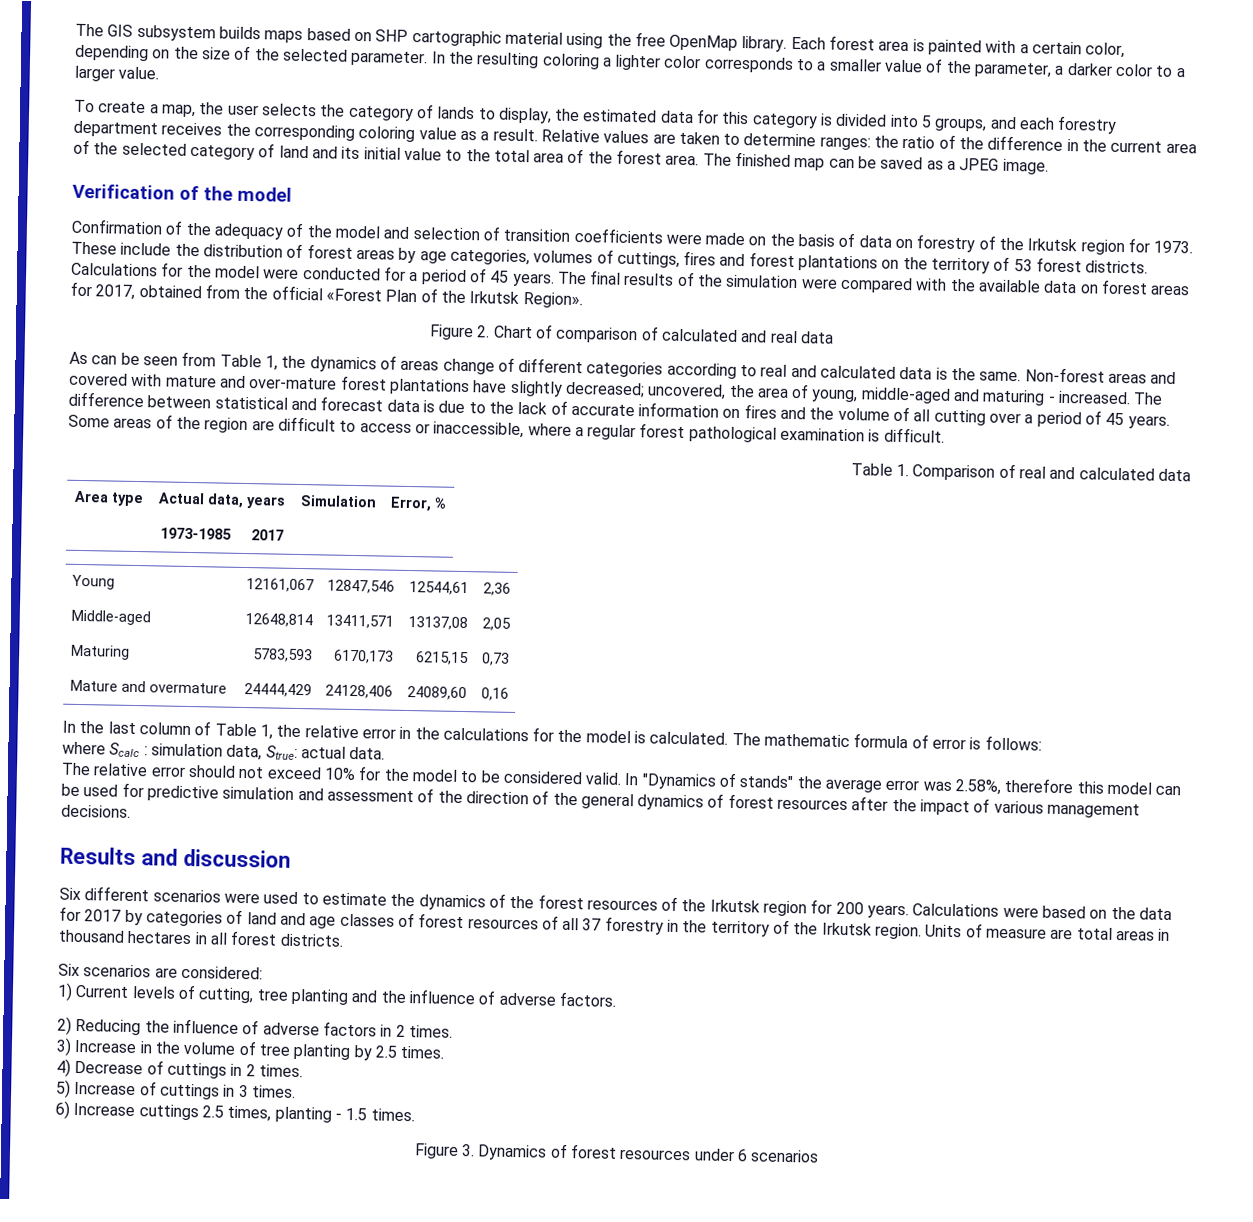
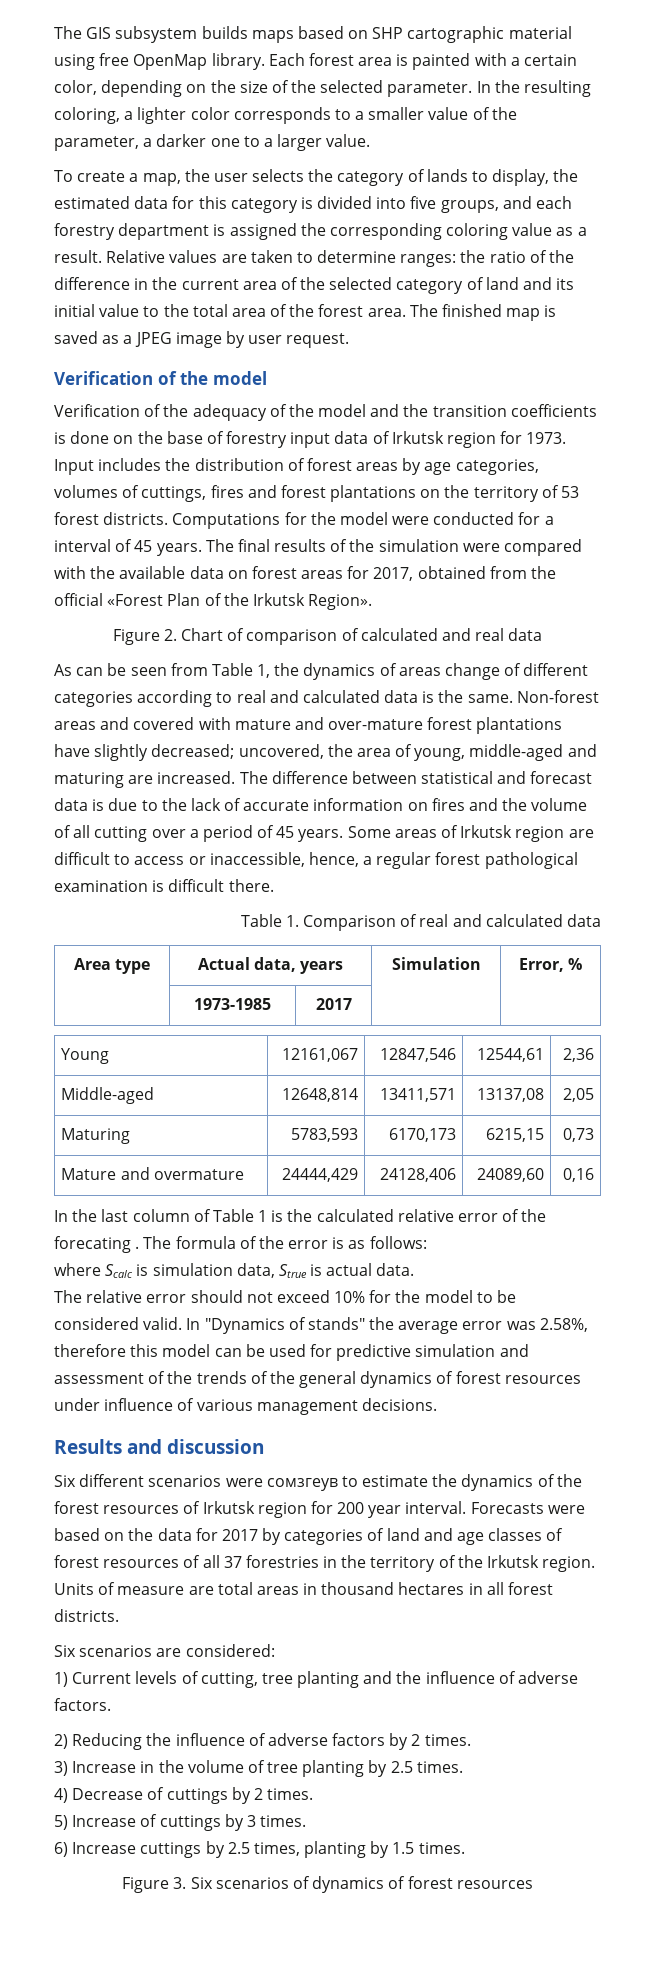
- The GIS subsystem builds maps based on SHP cartographic material using the free OpenMap library.
+ The GIS subsystem builds maps based on SHP cartographic material using free OpenMap library.
- In the resulting coloring a lighter color corresponds to a smaller value of the parameter, a darker color to a larger value.
+ In the resulting coloring, a lighter color corresponds to a smaller value of the parameter, a darker one to a larger value.
- To create a map, the user selects the category of lands to display, the estimated data for this category is divided into 5 groups, and each forestry department receives the corresponding coloring value as a result.
+ To create a map, the user selects the category of lands to display, the estimated data for this category is divided into five groups, and each forestry department is assigned the corresponding coloring value as a result.
- The finished map can be saved as a JPEG image.
+ The finished map is saved as a JPEG image by user request.
- Confirmation of the adequacy of the model and selection of transition coefficients were made on the basis of data on forestry of the Irkutsk region for 1973.
+ Verification of the adequacy of the model and the transition coefficients is done on the base of forestry input data of Irkutsk region for 1973.
- These include the distribution of forest areas by age categories, volumes of cuttings, fires and forest plantations on the territory of 53 forest districts.
+ Input includes the distribution of forest areas by age categories, volumes of cuttings, fires and forest plantations on the territory of 53 forest districts.
- Calculations for the model were conducted for a period of 45 years.
+ Computations for the model were conducted for a interval of 45 years.
- Non-forest areas and covered with mature and over-mature forest plantations have slightly decreased; uncovered, the area of young, middle-aged and maturing - increased.
+ Non-forest areas and covered with mature and over-mature forest plantations have slightly decreased; uncovered, the area of young, middle-aged and maturing are increased.
- Some areas of the region are difficult to access or inaccessible, where a regular forest pathological examination is difficult.
+ Some areas of Irkutsk region are difficult to access or inaccessible, hence, a regular forest pathological examination is difficult there.
- In the last column of Table 1, the relative error in the calculations for the model is calculated. The mathematic formula of error is follows:
+ In the last column of Table 1 is the calculated relative error of the forecating . The formula of the error is as follows:
- where Scalc : simulation data, Strue: actual data.
+ where Scalc is simulation data, Strue is actual data.
- In "Dynamics of stands" the average error was 2.58%, therefore this model can be used for predictive simulation and assessment of the direction of the general dynamics of forest resources after the impact of various management decisions.
+ In "Dynamics of stands" the average error was 2.58%, therefore this model can be used for predictive simulation and assessment of the trends of the general dynamics of forest resources under influence of various management decisions.
- Six different scenarios were used to estimate the dynamics of the forest resources of the Irkutsk region for 200 years. Calculations were based on the data for 2017 by categories of land and age classes of forest resources of all 37 forestry in the territory of the Irkutsk region.
+ Six different scenarios were сомзгеув to estimate the dynamics of the forest resources of Irkutsk region for 200 year interval. Forecasts were based on the data for 2017 by categories of land and age classes of forest resources of all 37 forestries in the territory of the Irkutsk region.
- 2) Reducing the influence of adverse factors in 2 times.
+ 2) Reducing the influence of adverse factors by 2 times.
- 4) Decrease of cuttings in 2 times.
+ 4) Decrease of cuttings by 2 times.
- 5) Increase of cuttings in 3 times.
+ 5) Increase of cuttings by 3 times.
- 6) Increase cuttings 2.5 times, planting - 1.5 times.
+ 6) Increase cuttings by 2.5 times, planting by 1.5 times.
- Figure 3. Dynamics of forest resources under 6 scenarios
+ Figure 3. Six scenarios of dynamics of forest resources

